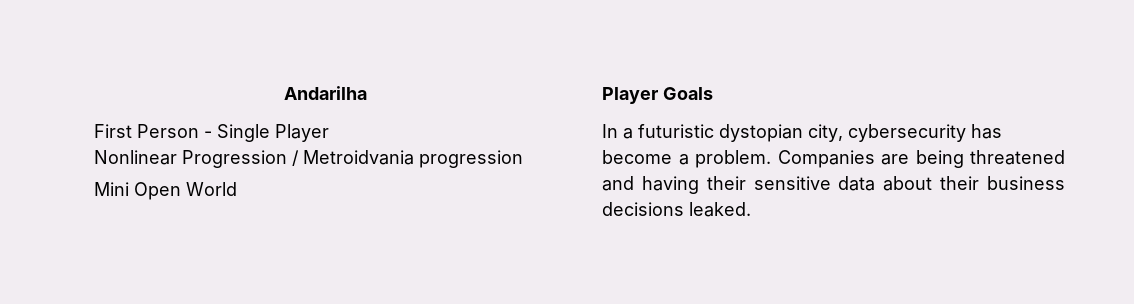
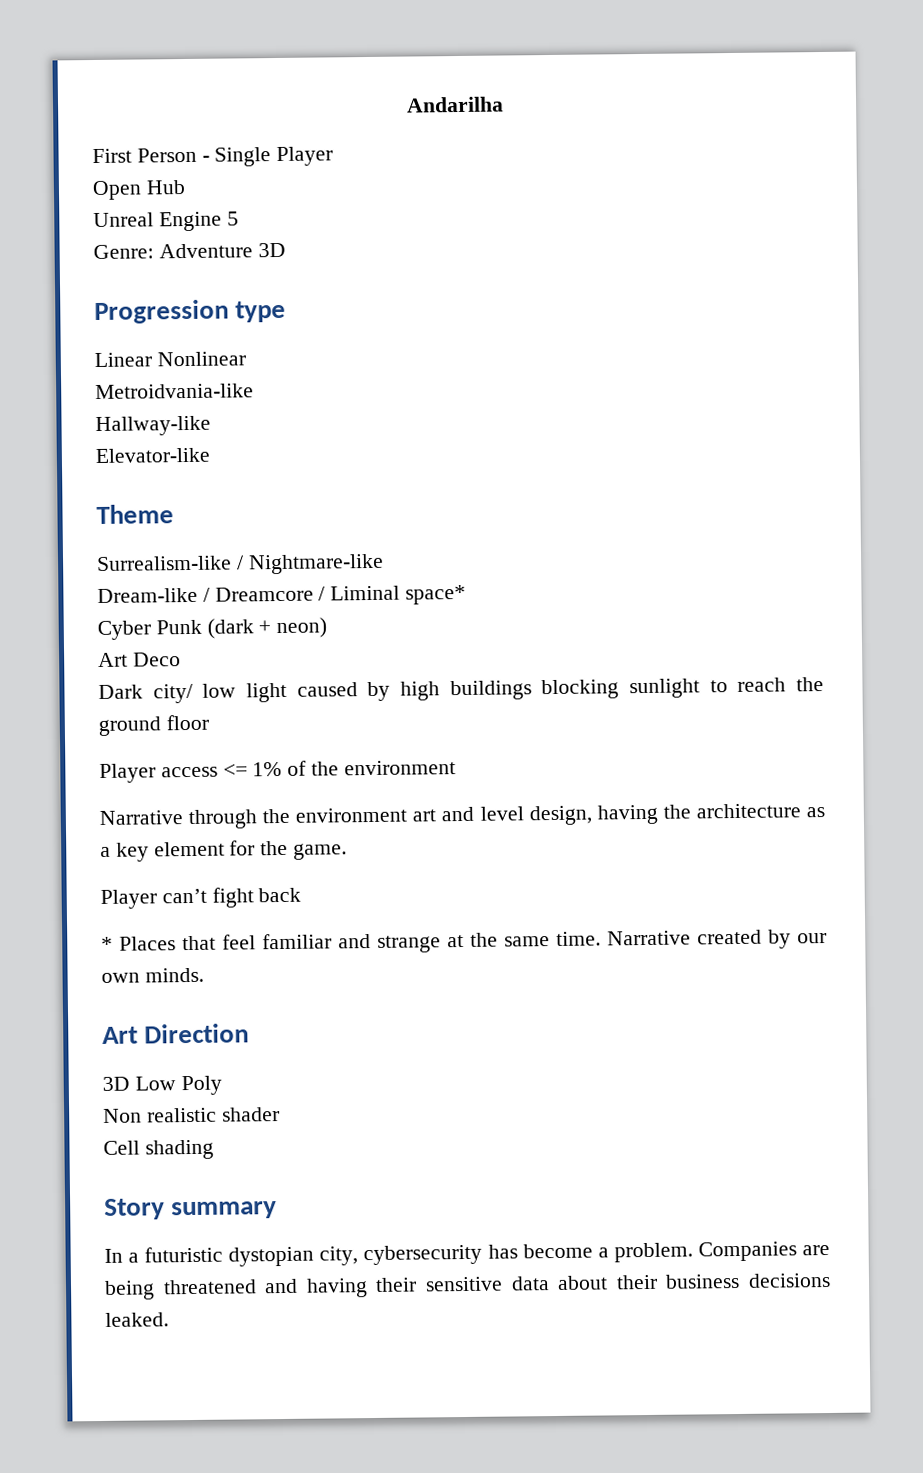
- Nonlinear Progression / Metroidvania progression
- Mini Open World
- Player Goals
+ Open Hub
+ Unreal Engine 5
+ Genre: Adventure 3D
+ Progression type
+ Linear Nonlinear
+ Metroidvania-like
+ Hallway-like
+ Elevator-like
+ Theme
+ Surrealism-like / Nightmare-like
+ Dream-like / Dreamcore / Liminal space*
+ Cyber Punk (dark + neon)
+ Art Deco
+ Dark city/ low light caused by high buildings blocking sunlight to reach the ground floor
+ Player access <= 1% of the environment
+ Narrative through the environment art and level design, having the architecture as a key element for the game.
+ Player can’t fight back
+ * Places that feel familiar and strange at the same time. Narrative created by our own minds.
+ Art Direction
+ 3D Low Poly
+ Non realistic shader
+ Cell shading
+ Story summary

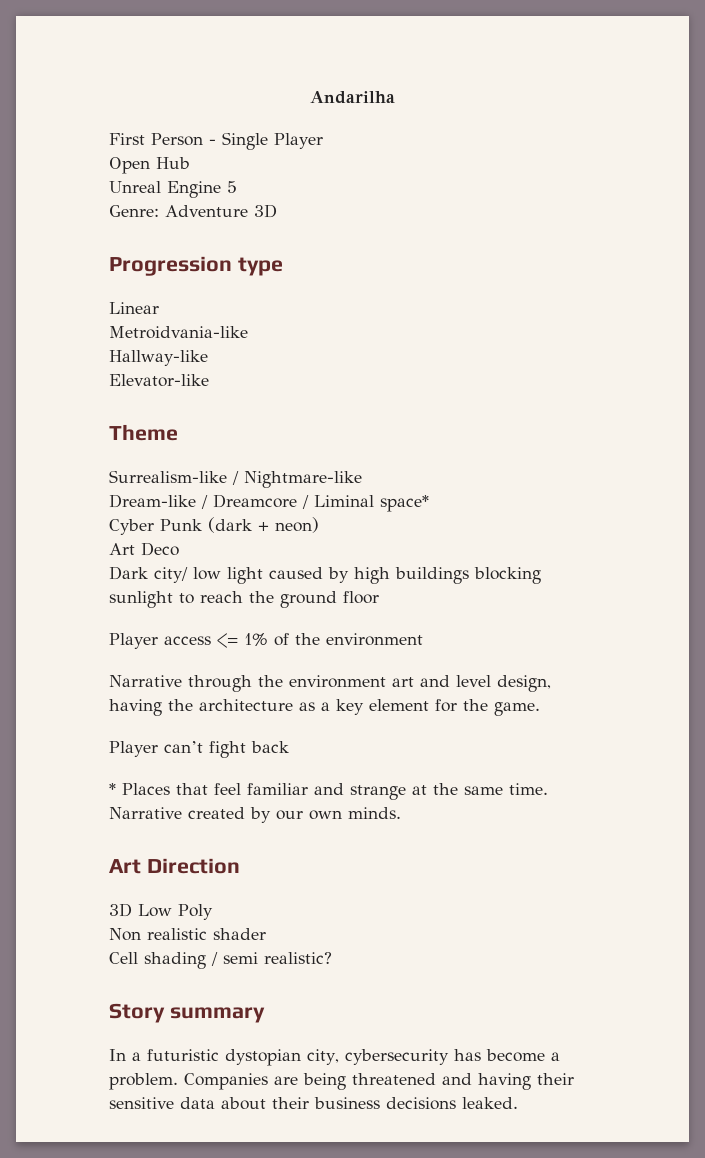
- Linear Nonlinear
+ Linear
- Cell shading
+ Cell shading / semi realistic?

